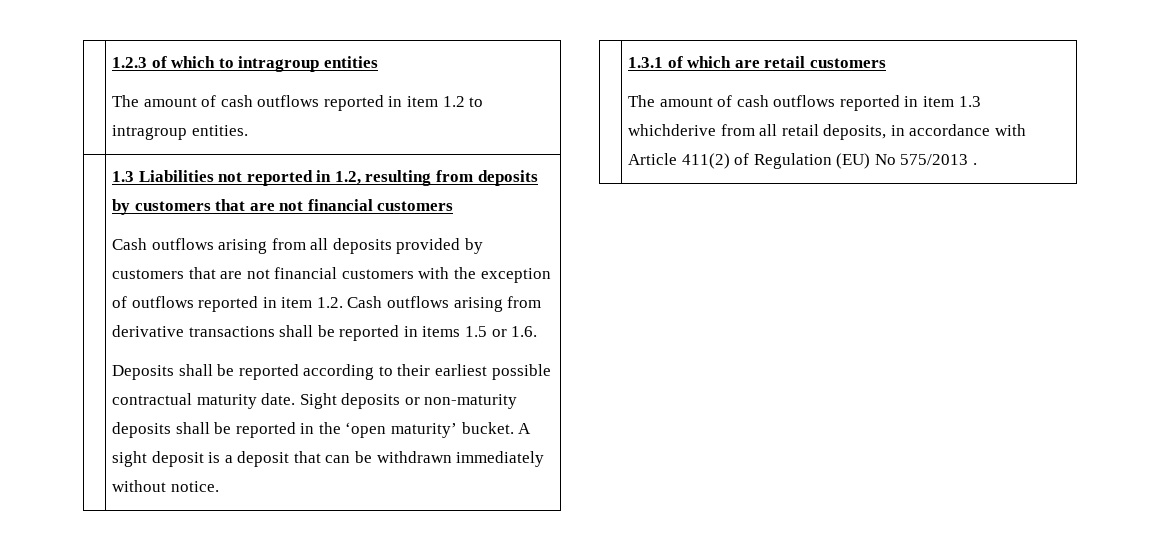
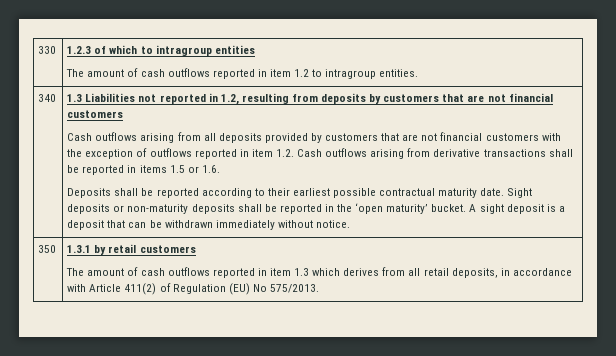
- | 1.2.3 of which to intragroup entities
+ 330 | 1.2.3 of which to intragroup entities
+ 340
- | 1.3.1 of which are retail customers
- The amount of cash outflows reported in item 1.3 whichderive from all retail deposits, in accordance with Article 411(2) of Regulation (EU) No 575/2013 .
+ 350 | 1.3.1 by retail customers
+ The amount of cash outflows reported in item 1.3 which derives from all retail deposits, in accordance with Article 411(2) of Regulation (EU) No 575/2013.

